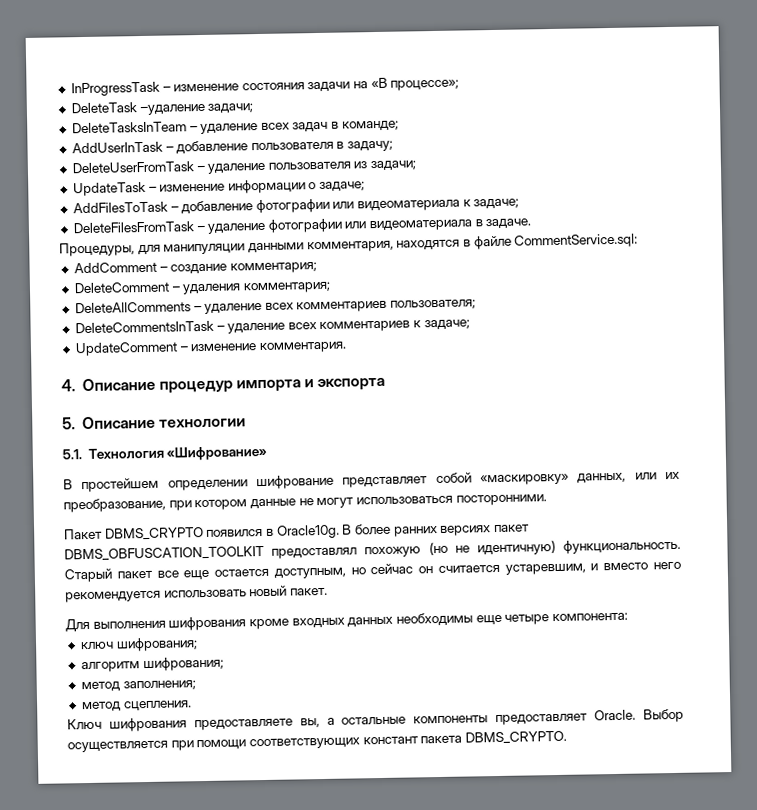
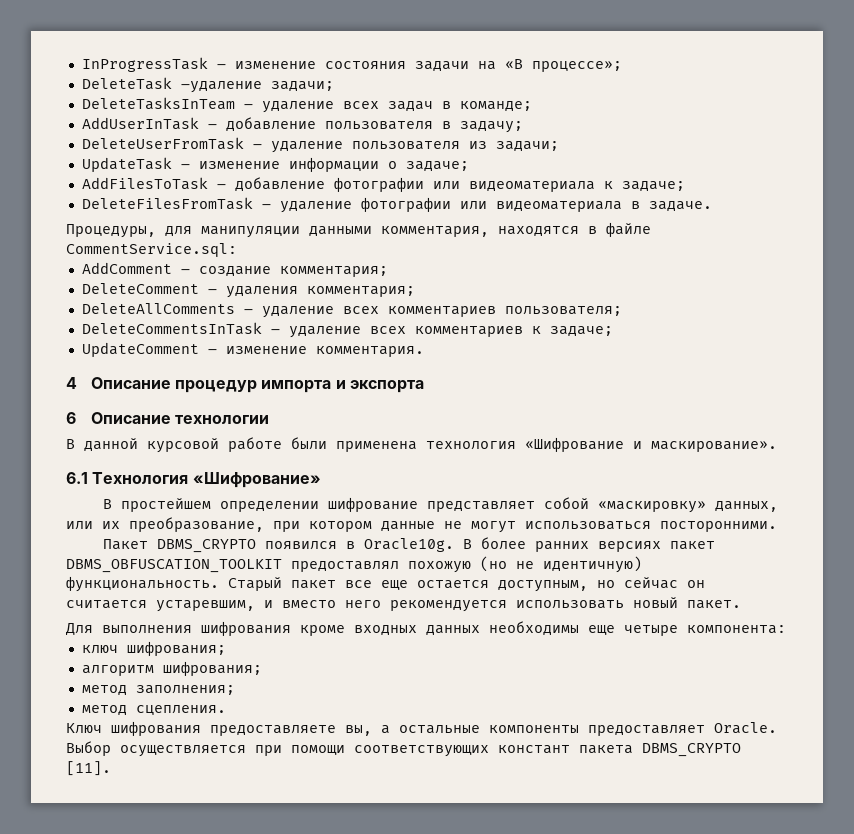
- 4. Описание процедур импорта и экспорта
+ 4 Описание процедур импорта и экспорта
- 5. Описание технологии
+ 6 Описание технологии
- 5.1. Технология «Шифрование»
+ В данной курсовой работе были применена технология «Шифрование и маскирование».
+ 6.1 Технология «Шифрование»
- Выбор осуществляется при помощи соответствующих констант пакета DBMS_CRYPTO.
+ Выбор осуществляется при помощи соответствующих констант пакета DBMS_CRYPTO [11].

